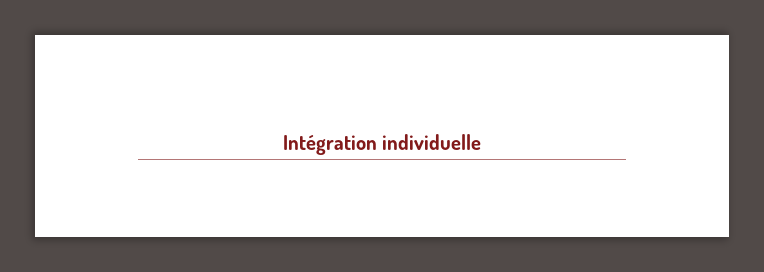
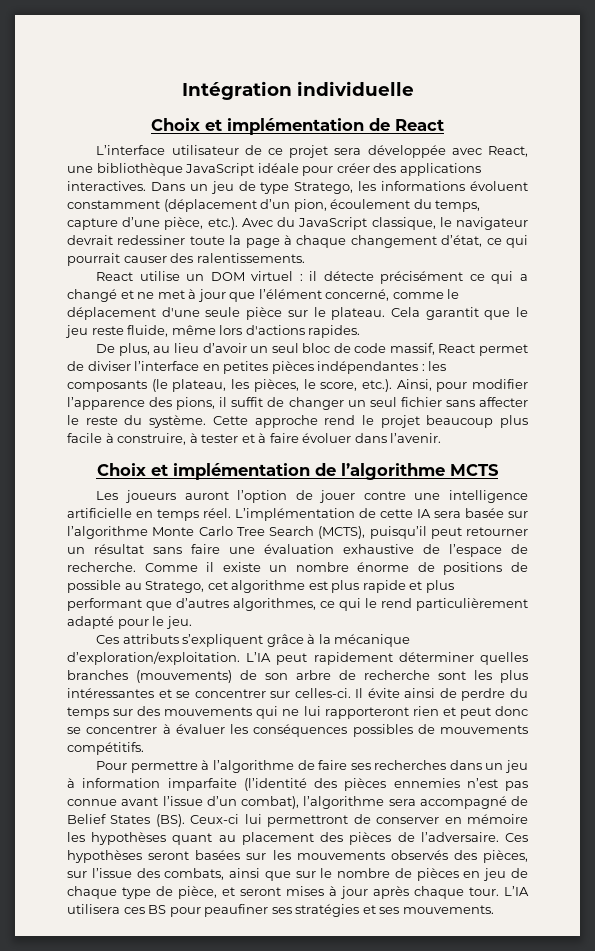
+ Choix et implémentation de React
+ L’interface utilisateur de ce projet sera développée avec React, une bibliothèque JavaScript idéale pour créer des applications interactives. Dans un jeu de type Stratego, les informations évoluent constamment (déplacement d’un pion, écoulement du temps, capture d’une pièce, etc.). Avec du JavaScript classique, le navigateur devrait redessiner toute la page à chaque changement d’état, ce qui pourrait causer des ralentissements.
+ React utilise un DOM virtuel : il détecte précisément ce qui a changé et ne met à jour que l’élément concerné, comme le déplacement d'une seule pièce sur le plateau. Cela garantit que le jeu reste fluide, même lors d'actions rapides.
+ De plus, au lieu d’avoir un seul bloc de code massif, React permet de diviser l’interface en petites pièces indépendantes : les composants (le plateau, les pièces, le score, etc.). Ainsi, pour modifier l’apparence des pions, il suffit de changer un seul fichier sans affecter le reste du système. Cette approche rend le projet beaucoup plus facile à construire, à tester et à faire évoluer dans l’avenir.
+ Choix et implémentation de l’algorithme MCTS
+ Les joueurs auront l’option de jouer contre une intelligence artificielle en temps réel. L’implémentation de cette IA sera basée sur l’algorithme Monte Carlo Tree Search (MCTS), puisqu’il peut retourner un résultat sans faire une évaluation exhaustive de l’espace de recherche. Comme il existe un nombre énorme de positions de possible au Stratego, cet algorithme est plus rapide et plus performant que d’autres algorithmes, ce qui le rend particulièrement adapté pour le jeu.
+ Ces attributs s’expliquent grâce à la mécanique d’exploration/exploitation. L’IA peut rapidement déterminer quelles branches (mouvements) de son arbre de recherche sont les plus intéressantes et se concentrer sur celles-ci. Il évite ainsi de perdre du temps sur des mouvements qui ne lui rapporteront rien et peut donc se concentrer à évaluer les conséquences possibles de mouvements compétitifs.
+ Pour permettre à l’algorithme de faire ses recherches dans un jeu à information imparfaite (l’identité des pièces ennemies n’est pas connue avant l’issue d’un combat), l’algorithme sera accompagné de Belief States (BS). Ceux-ci lui permettront de conserver en mémoire les hypothèses quant au placement des pièces de l’adversaire. Ces hypothèses seront basées sur les mouvements observés des pièces, sur l’issue des combats, ainsi que sur le nombre de pièces en jeu de chaque type de pièce, et seront mises à jour après chaque tour. L’IA utilisera ces BS pour peaufiner ses stratégies et ses mouvements.

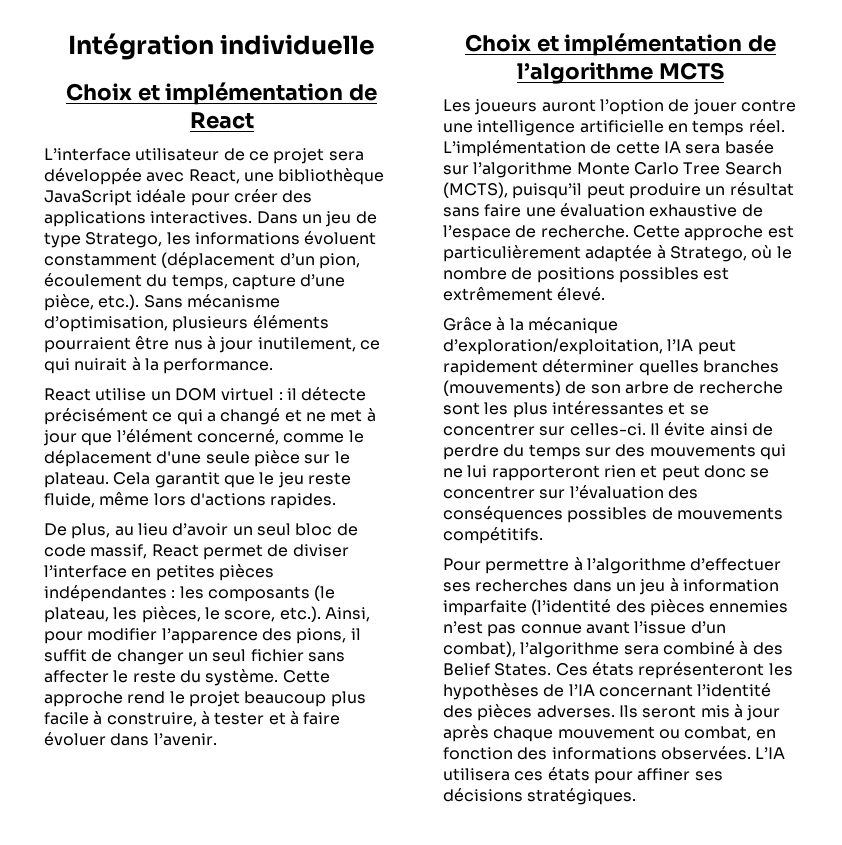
- Dans un jeu de type Stratego, les informations évoluent constamment (déplacement d’un pion, écoulement du temps, capture d’une pièce, etc.). Avec du JavaScript classique, le navigateur devrait redessiner toute la page à chaque changement d’état, ce qui pourrait causer des ralentissements.
+ Dans un jeu de type Stratego, les informations évoluent constamment (déplacement d’un pion, écoulement du temps, capture d’une pièce, etc.). Sans mécanisme d’optimisation, plusieurs éléments pourraient être nus à jour inutilement, ce qui nuirait à la performance.
- L’implémentation de cette IA sera basée sur l’algorithme Monte Carlo Tree Search (MCTS), puisqu’il peut retourner un résultat sans faire une évaluation exhaustive de l’espace de recherche.
+ L’implémentation de cette IA sera basée sur l’algorithme Monte Carlo Tree Search (MCTS), puisqu’il peut produire un résultat sans faire une évaluation exhaustive de l’espace de recherche.
- Comme il existe un nombre énorme de positions de possible au Stratego, cet algorithme est plus rapide et plus performant que d’autres algorithmes, ce qui le rend particulièrement adapté pour le jeu.
- Ces attributs s’expliquent grâce à la mécanique d’exploration/exploitation. L’IA peut rapidement déterminer quelles branches (mouvements) de son arbre de recherche sont les plus intéressantes et se concentrer sur celles-ci.
+ Cette approche est particulièrement adaptée à Stratego, où le nombre de positions possibles est extrêmement élevé.
+ Grâce à la mécanique d’exploration/exploitation, l’IA peut rapidement déterminer quelles branches (mouvements) de son arbre de recherche sont les plus intéressantes et se concentrer sur celles-ci.
- Il évite ainsi de perdre du temps sur des mouvements qui ne lui rapporteront rien et peut donc se concentrer à évaluer les conséquences possibles de mouvements compétitifs.
+ Il évite ainsi de perdre du temps sur des mouvements qui ne lui rapporteront rien et peut donc se concentrer sur l’évaluation des conséquences possibles de mouvements compétitifs.
- Pour permettre à l’algorithme de faire ses recherches dans un jeu à information imparfaite (l’identité des pièces ennemies n’est pas connue avant l’issue d’un combat), l’algorithme sera accompagné de Belief States (BS). Ceux-ci lui permettront de conserver en mémoire les hypothèses quant au placement des pièces de l’adversaire. Ces hypothèses seront basées sur les mouvements observés des pièces, sur l’issue des combats, ainsi que sur le nombre de pièces en jeu de chaque type de pièce, et seront mises à jour après chaque tour. L’IA utilisera ces BS pour peaufiner ses stratégies et ses mouvements.
+ Pour permettre à l’algorithme d’effectuer ses recherches dans un jeu à information imparfaite (l’identité des pièces ennemies n’est pas connue avant l’issue d’un combat), l’algorithme sera combiné à des Belief States. Ces états représenteront les hypothèses de l’IA concernant l’identité des pièces adverses. Ils seront mis à jour après chaque mouvement ou combat, en fonction des informations observées. L’IA utilisera ces états pour affiner ses décisions stratégiques.

